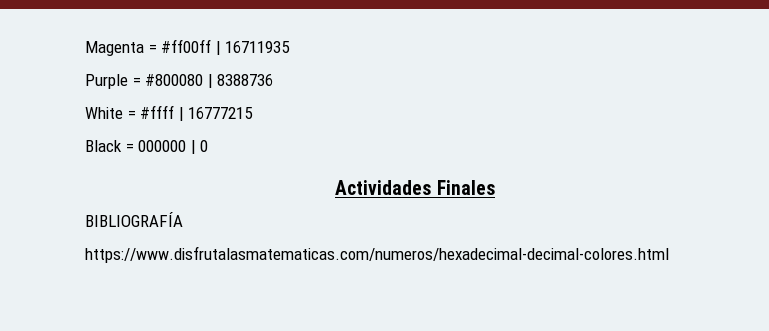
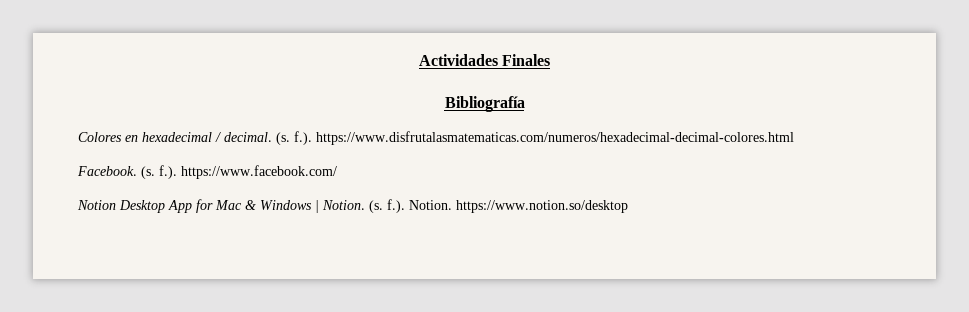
- Magenta = #ff00ff | 16711935
- Purple = #800080 | 8388736
- White = #ffff | 16777215
- Black = 000000 | 0
  Actividades Finales
- BIBLIOGRAFÍA
- https://www.disfrutalasmatematicas.com/numeros/hexadecimal-decimal-colores.html
+ Bibliografía
+ Colores en hexadecimal / decimal. (s. f.). https://www.disfrutalasmatematicas.com/numeros/hexadecimal-decimal-colores.html
+ Facebook. (s. f.). https://www.facebook.com/
+ Notion Desktop App for Mac & Windows | Notion. (s. f.). Notion. https://www.notion.so/desktop

